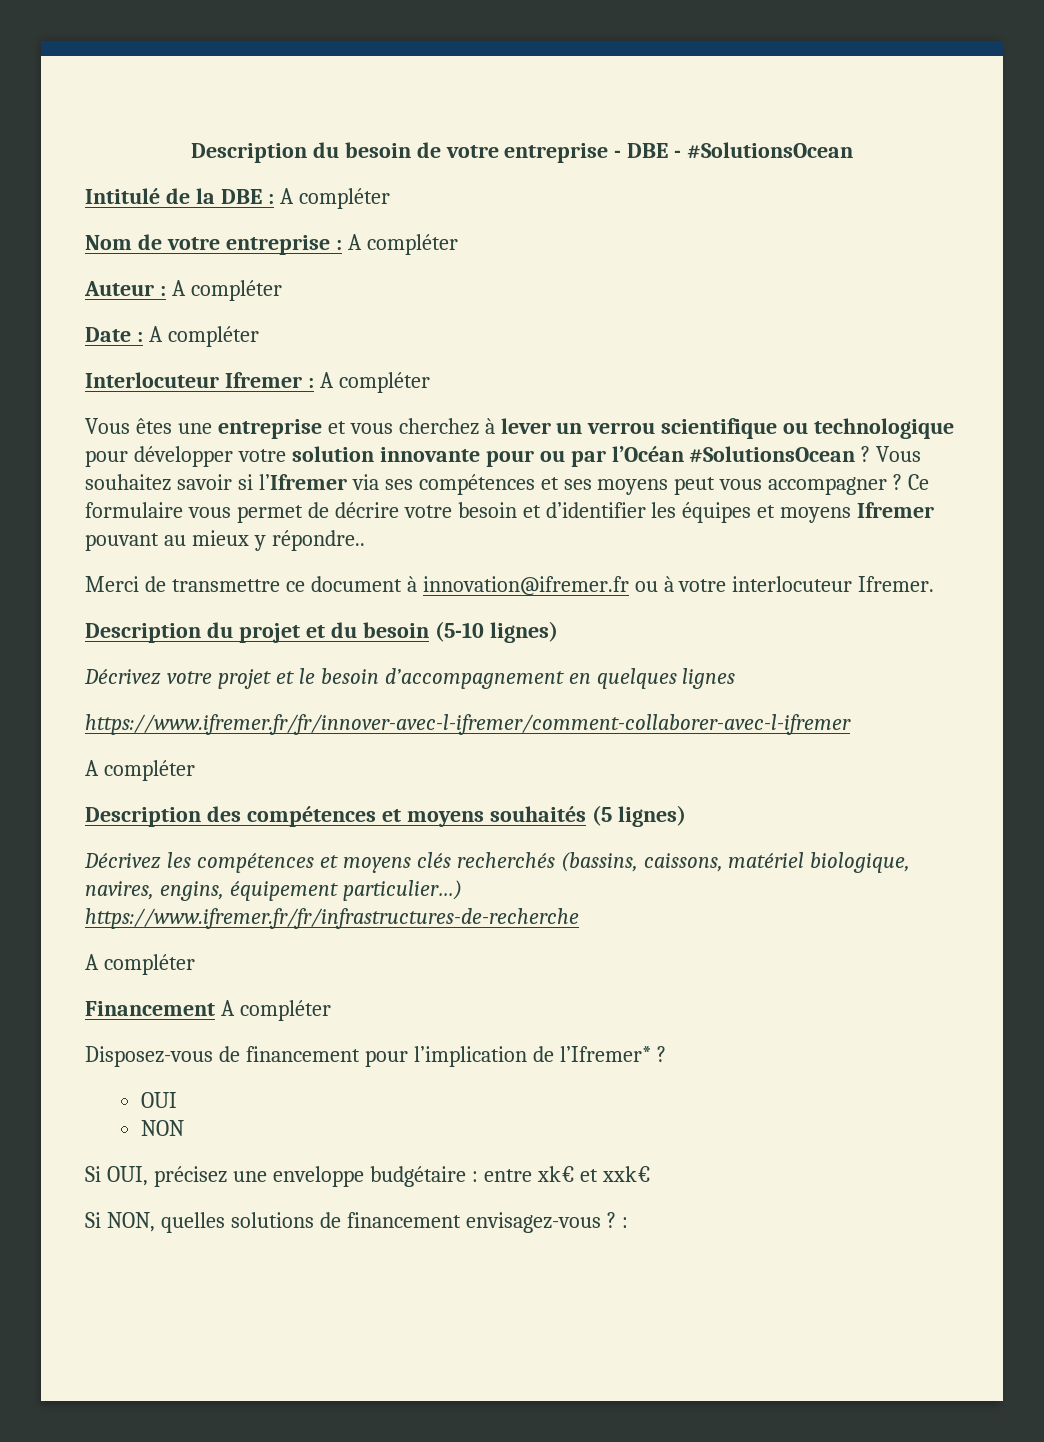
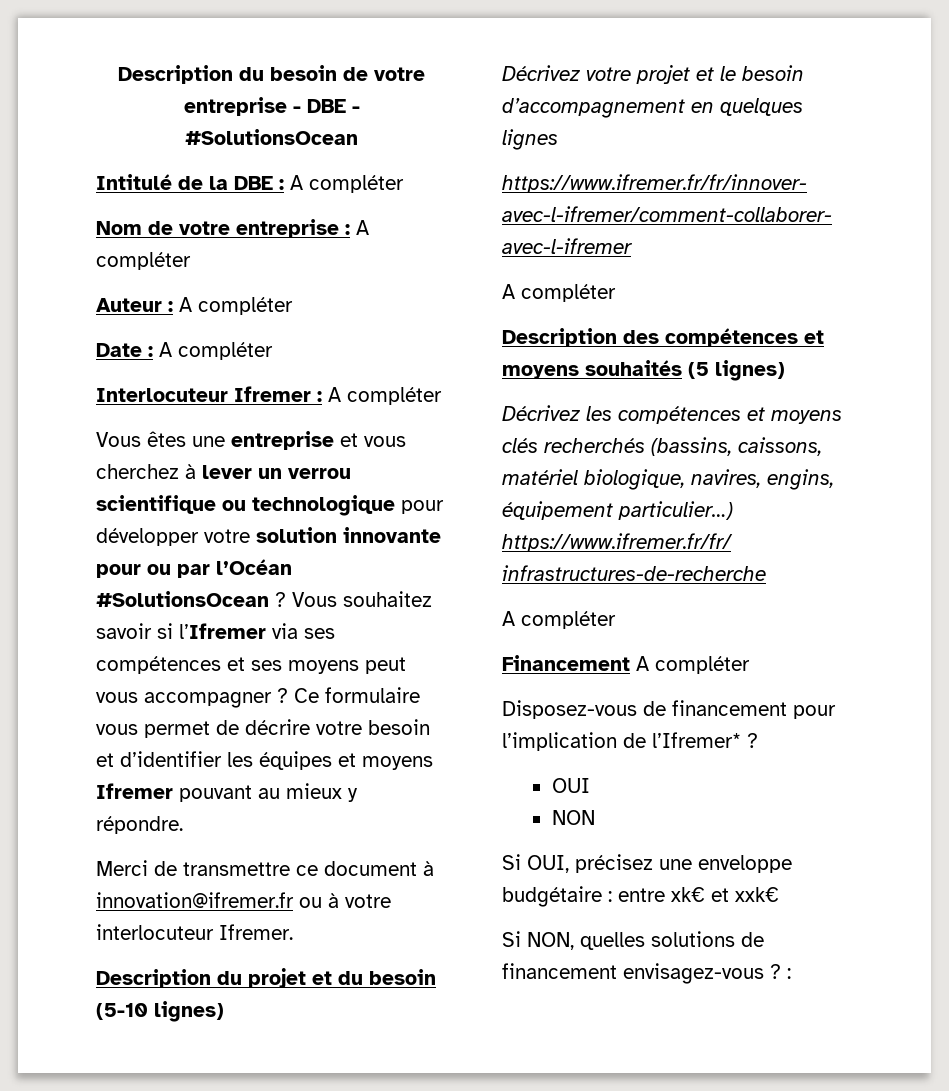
- Ce formulaire vous permet de décrire votre besoin et d’identifier les équipes et moyens Ifremer pouvant au mieux y répondre..
+ Ce formulaire vous permet de décrire votre besoin et d’identifier les équipes et moyens Ifremer pouvant au mieux y répondre.

